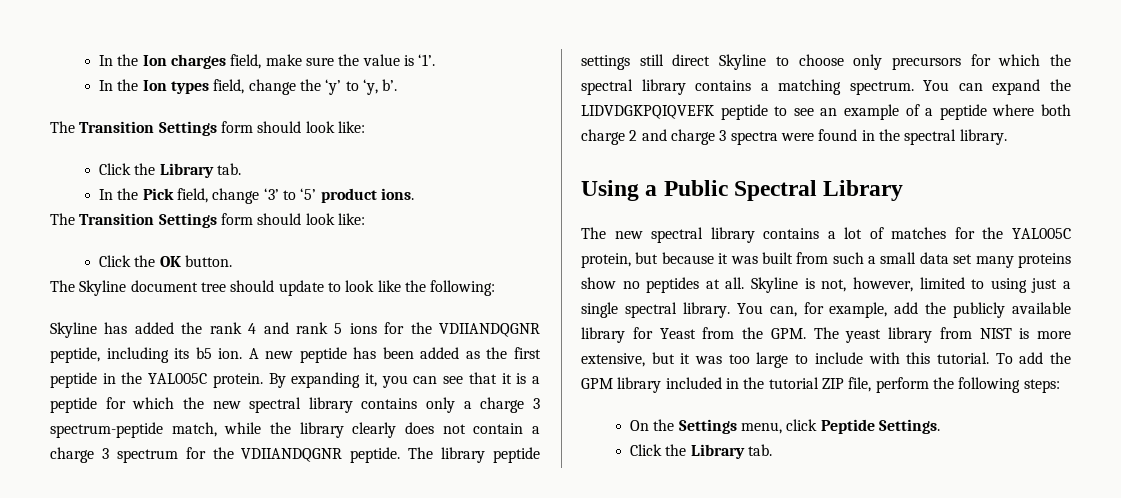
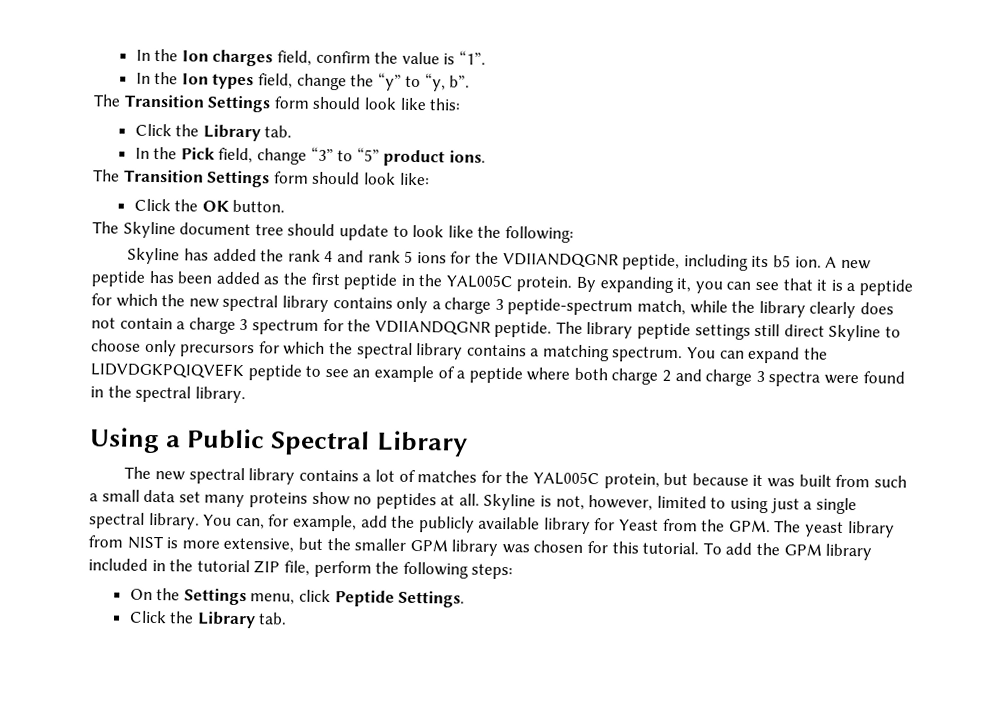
- In the Ion charges field, make sure the value is ‘1’.
+ In the Ion charges field, confirm the value is “1”.
- In the Ion types field, change the ‘y’ to ‘y, b’.
- The Transition Settings form should look like:
+ In the Ion types field, change the “y” to “y, b”.
+ The Transition Settings form should look like this:
- In the Pick field, change ‘3’ to ‘5’ product ions.
+ In the Pick field, change “3” to “5” product ions.
- By expanding it, you can see that it is a peptide for which the new spectral library contains only a charge 3 spectrum-peptide match, while the library clearly does not contain a charge 3 spectrum for the VDIIANDQGNR peptide.
+ By expanding it, you can see that it is a peptide for which the new spectral library contains only a charge 3 peptide-spectrum match, while the library clearly does not contain a charge 3 spectrum for the VDIIANDQGNR peptide.
- You can, for example, add the publicly available library for Yeast from the GPM. The yeast library from NIST is more extensive, but it was too large to include with this tutorial.
+ You can, for example, add the publicly available library for Yeast from the GPM. The yeast library from NIST is more extensive, but the smaller GPM library was chosen for this tutorial.

